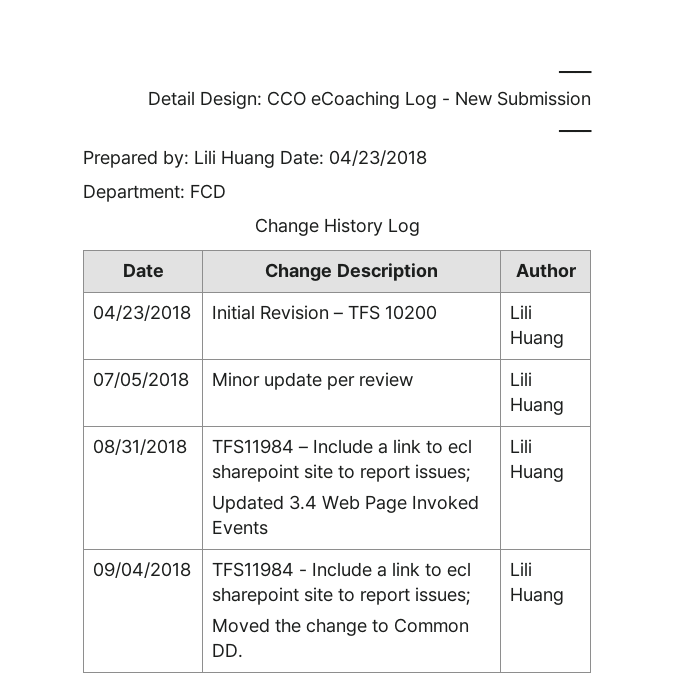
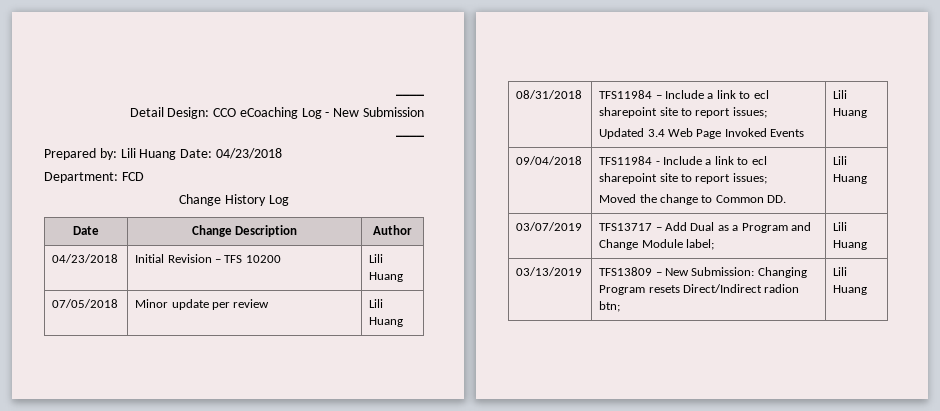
+ 03/07/2019 | TFS13717 – Add Dual as a Program and Change Module label; | Lili Huang
+ 03/13/2019 | TFS13809 – New Submission: Changing Program resets Direct/Indirect radion btn; | Lili Huang

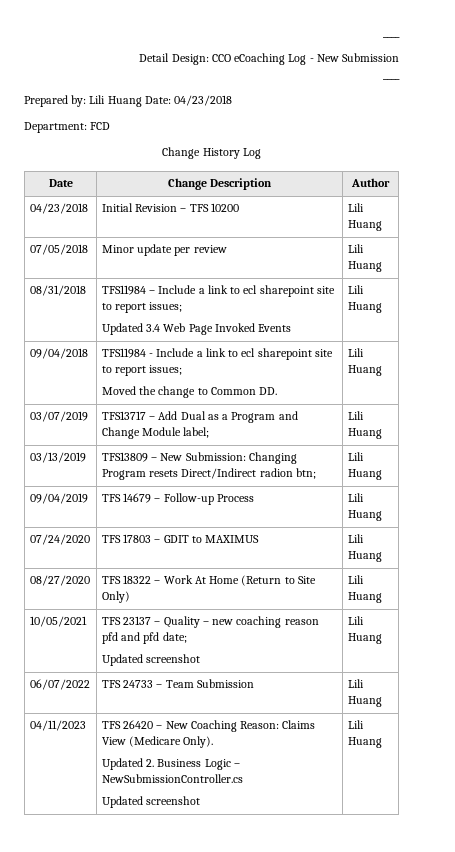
+ 09/04/2019 | TFS 14679 – Follow-up Process | Lili Huang
+ 07/24/2020 | TFS 17803 – GDIT to MAXIMUS | Lili Huang
+ 08/27/2020 | TFS 18322 – Work At Home (Return to Site Only) | Lili Huang
+ 10/05/2021 | TFS 23137 – Quality – new coaching reason pfd and pfd date;
+ Updated screenshot | Lili Huang
+ 06/07/2022 | TFS 24733 – Team Submission | Lili Huang
+ 04/11/2023 | TFS 26420 – New Coaching Reason: Claims View (Medicare Only).
+ Updated 2. Business Logic – NewSubmissionController.cs
+ Updated screenshot | Lili Huang

